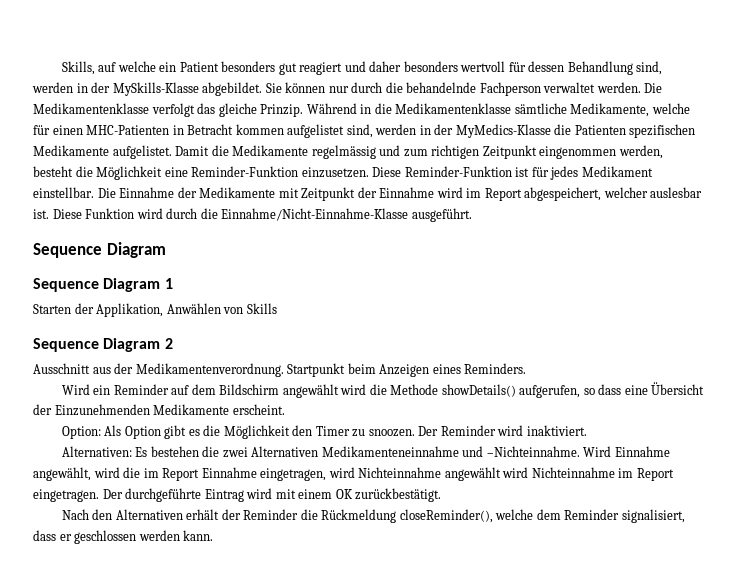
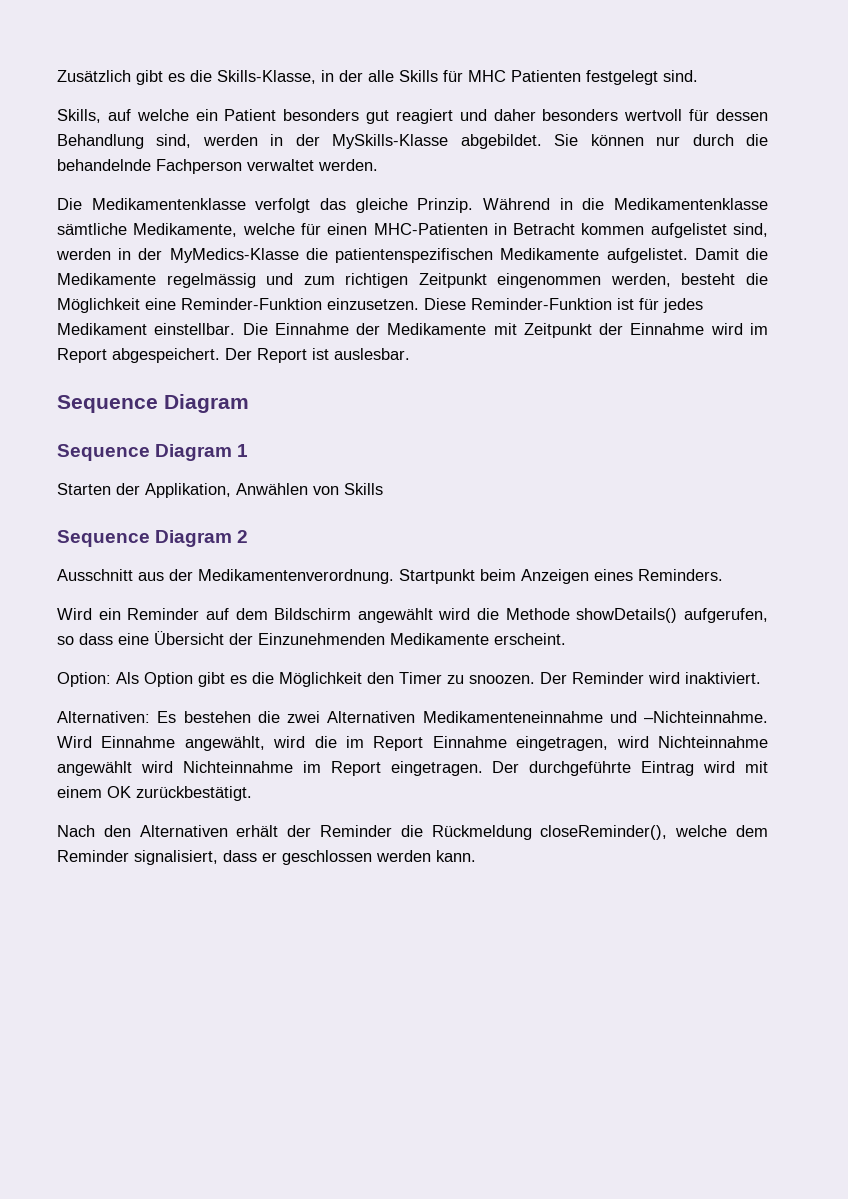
+ Zusätzlich gibt es die Skills-Klasse, in der alle Skills für MHC Patienten festgelegt sind.
- Sie können nur durch die behandelnde Fachperson verwaltet werden. Die Medikamentenklasse verfolgt das gleiche Prinzip.
+ Sie können nur durch die behandelnde Fachperson verwaltet werden.
+ Die Medikamentenklasse verfolgt das gleiche Prinzip.
- Während in die Medikamentenklasse sämtliche Medikamente, welche für einen MHC-Patienten in Betracht kommen aufgelistet sind, werden in der MyMedics-Klasse die Patienten spezifischen Medikamente aufgelistet.
+ Während in die Medikamentenklasse sämtliche Medikamente, welche für einen MHC-Patienten in Betracht kommen aufgelistet sind, werden in der MyMedics-Klasse die patientenspezifischen Medikamente aufgelistet.
- Die Einnahme der Medikamente mit Zeitpunkt der Einnahme wird im Report abgespeichert, welcher auslesbar ist. Diese Funktion wird durch die Einnahme/Nicht-Einnahme-Klasse ausgeführt.
+ Die Einnahme der Medikamente mit Zeitpunkt der Einnahme wird im Report abgespeichert. Der Report ist auslesbar.

